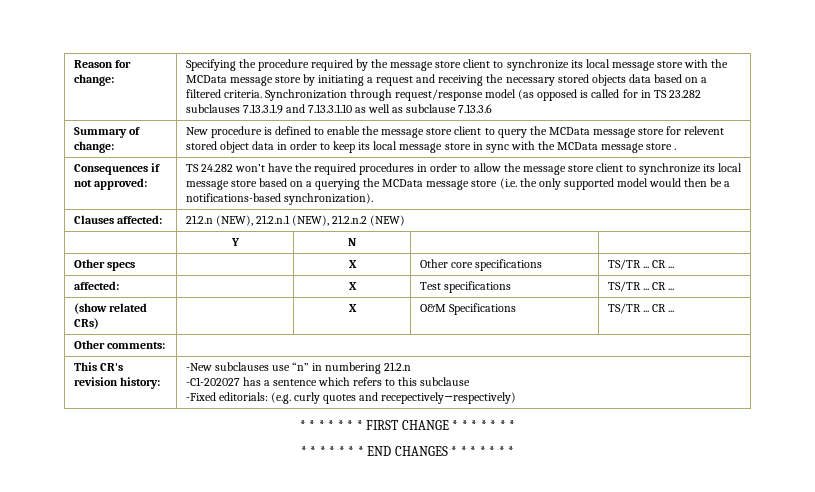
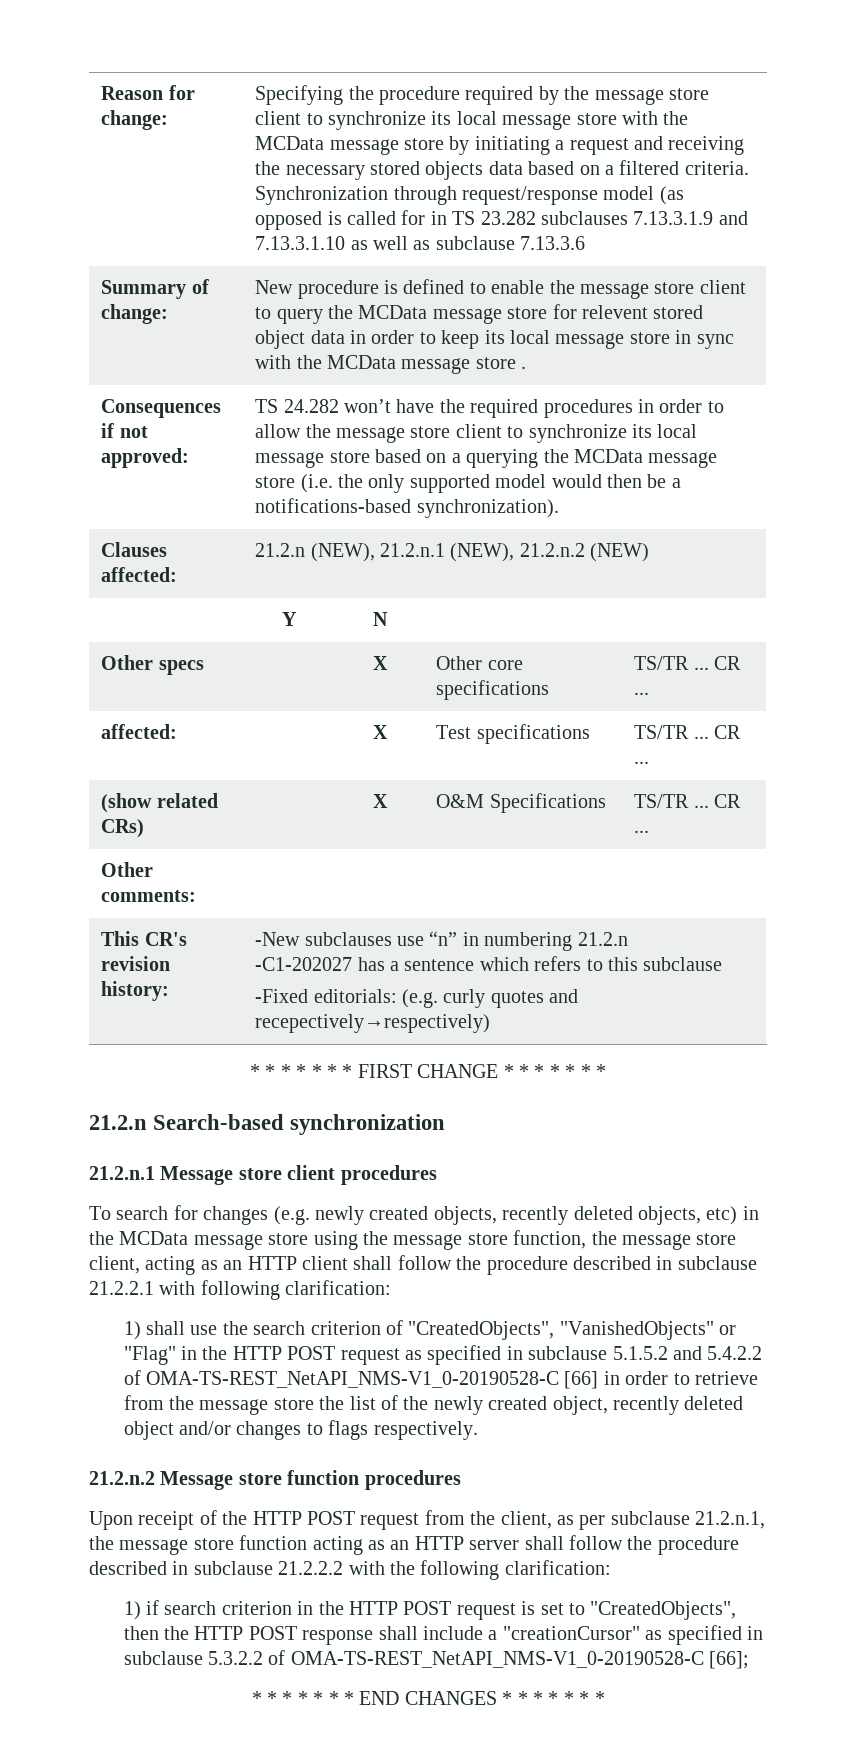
+ 21.2.n Search-based synchronization
+ 21.2.n.1 Message store client procedures
+ To search for changes (e.g. newly created objects, recently deleted objects, etc) in the MCData message store using the message store function, the message store client, acting as an HTTP client shall follow the procedure described in subclause 21.2.2.1 with following clarification:
+ 1) shall use the search criterion of "CreatedObjects", "VanishedObjects" or "Flag" in the HTTP POST request as specified in subclause 5.1.5.2 and 5.4.2.2 of OMA-TS-REST_NetAPI_NMS-V1_0-20190528-C [66] in order to retrieve from the message store the list of the newly created object, recently deleted object and/or changes to flags respectively.
+ 21.2.n.2 Message store function procedures
+ Upon receipt of the HTTP POST request from the client, as per subclause 21.2.n.1, the message store function acting as an HTTP server shall follow the procedure described in subclause 21.2.2.2 with the following clarification:
+ 1) if search criterion in the HTTP POST request is set to "CreatedObjects", then the HTTP POST response shall include a "creationCursor" as specified in subclause 5.3.2.2 of OMA-TS-REST_NetAPI_NMS-V1_0-20190528-C [66];

